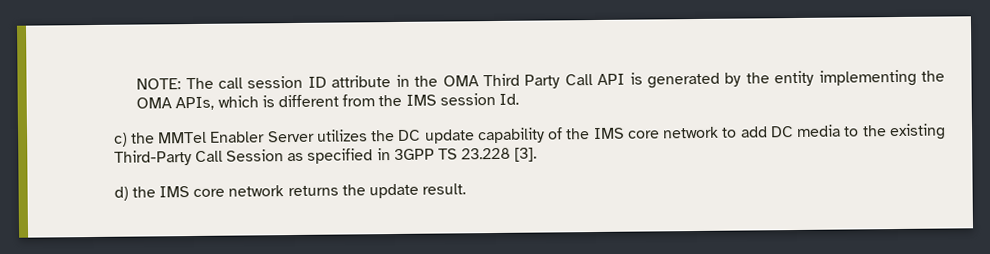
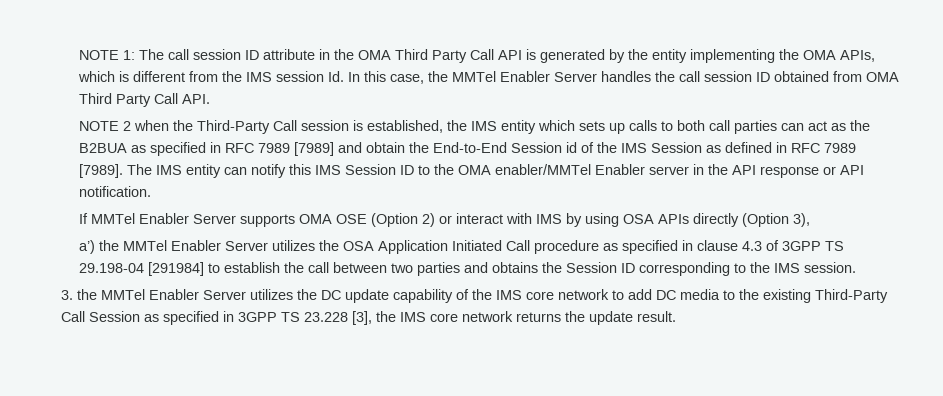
- NOTE:
+ NOTE 1:
- The call session ID attribute in the OMA Third Party Call API is generated by the entity implementing the OMA APIs, which is different from the IMS session Id.
- c) the MMTel Enabler Server utilizes the DC update capability of the IMS core network to add DC media to the existing Third-Party Call Session as specified in 3GPP TS 23.228 [3].
- d) the IMS core network returns the update result.
+ The call session ID attribute in the OMA Third Party Call API is generated by the entity implementing the OMA APIs, which is different from the IMS session Id. In this case, the MMTel Enabler Server handles the call session ID obtained from OMA Third Party Call API.
+ NOTE 2 when the Third-Party Call session is established, the IMS entity which sets up calls to both call parties can act as the B2BUA as specified in RFC 7989 [7989] and obtain the End-to-End Session id of the IMS Session as defined in RFC 7989 [7989]. The IMS entity can notify this IMS Session ID to the OMA enabler/MMTel Enabler server in the API response or API notification.
+ If MMTel Enabler Server supports OMA OSE (Option 2) or interact with IMS by using OSA APIs directly (Option 3),
+ a’) the MMTel Enabler Server utilizes the OSA Application Initiated Call procedure as specified in clause 4.3 of 3GPP TS 29.198-04 [291984] to establish the call between two parties and obtains the Session ID corresponding to the IMS session.
+ 3. the MMTel Enabler Server utilizes the DC update capability of the IMS core network to add DC media to the existing Third-Party Call Session as specified in 3GPP TS 23.228 [3], the IMS core network returns the update result.

